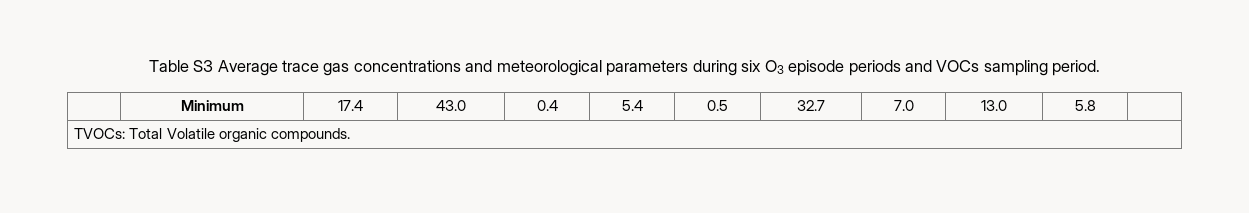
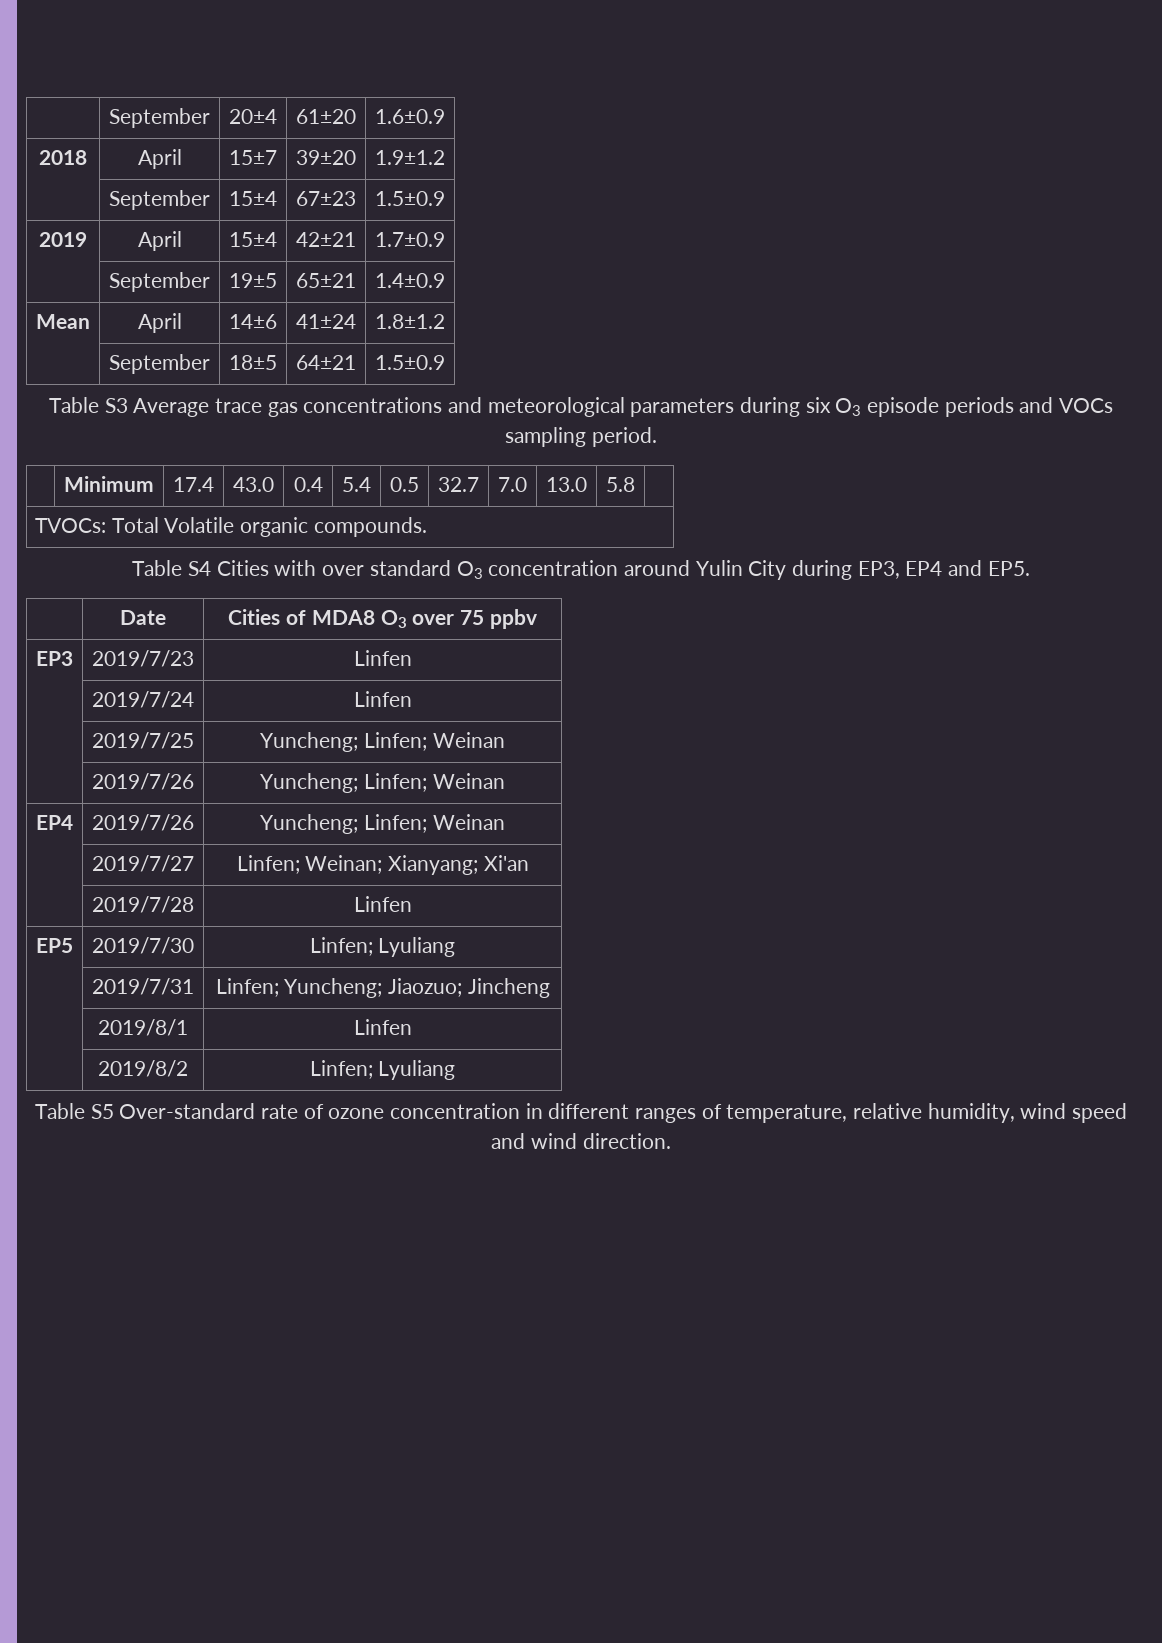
+ | September | 20±4 | 61±20 | 1.6±0.9
+ 2018 | April | 15±7 | 39±20 | 1.9±1.2
+ | September | 15±4 | 67±23 | 1.5±0.9
+ 2019 | April | 15±4 | 42±21 | 1.7±0.9
+ | September | 19±5 | 65±21 | 1.4±0.9
+ Mean | April | 14±6 | 41±24 | 1.8±1.2
+ | September | 18±5 | 64±21 | 1.5±0.9
+ Table S4 Cities with over standard O3 concentration around Yulin City during EP3, EP4 and EP5.
+ | Date | Cities of MDA8 O3 over 75 ppbv
+ EP3 | 2019/7/23 | Linfen
+ | 2019/7/24 | Linfen
+ | 2019/7/25 | Yuncheng; Linfen; Weinan
+ | 2019/7/26 | Yuncheng; Linfen; Weinan
+ EP4 | 2019/7/26 | Yuncheng; Linfen; Weinan
+ | 2019/7/27 | Linfen; Weinan; Xianyang; Xi'an
+ | 2019/7/28 | Linfen
+ EP5 | 2019/7/30 | Linfen; Lyuliang
+ | 2019/7/31 | Linfen; Yuncheng; Jiaozuo; Jincheng
+ | 2019/8/1 | Linfen
+ | 2019/8/2 | Linfen; Lyuliang
+ Table S5 Over-standard rate of ozone concentration in different ranges of temperature, relative humidity, wind speed and wind direction.

